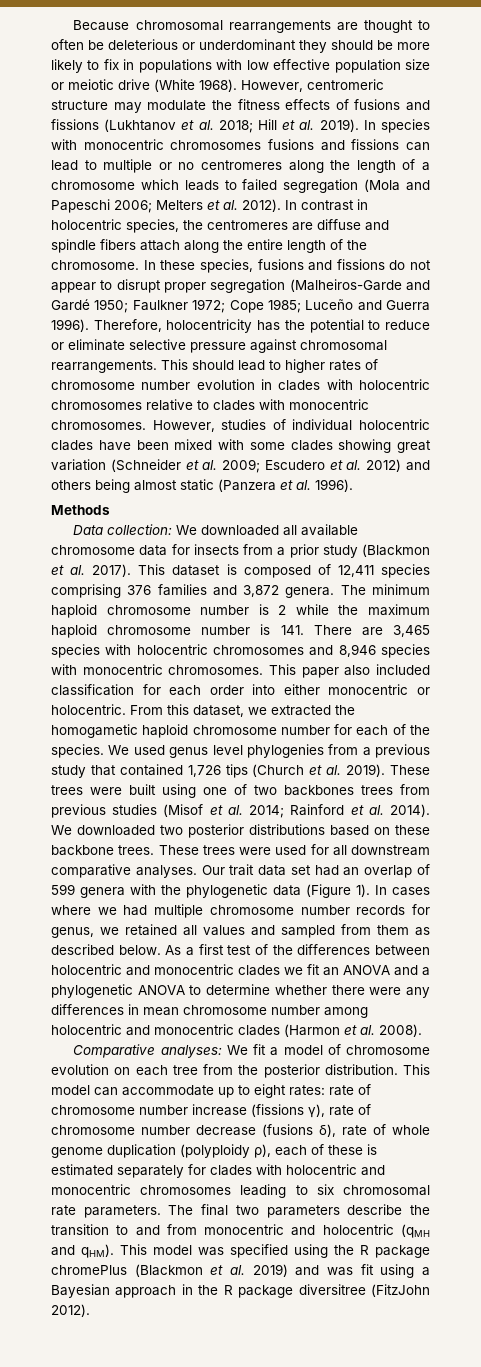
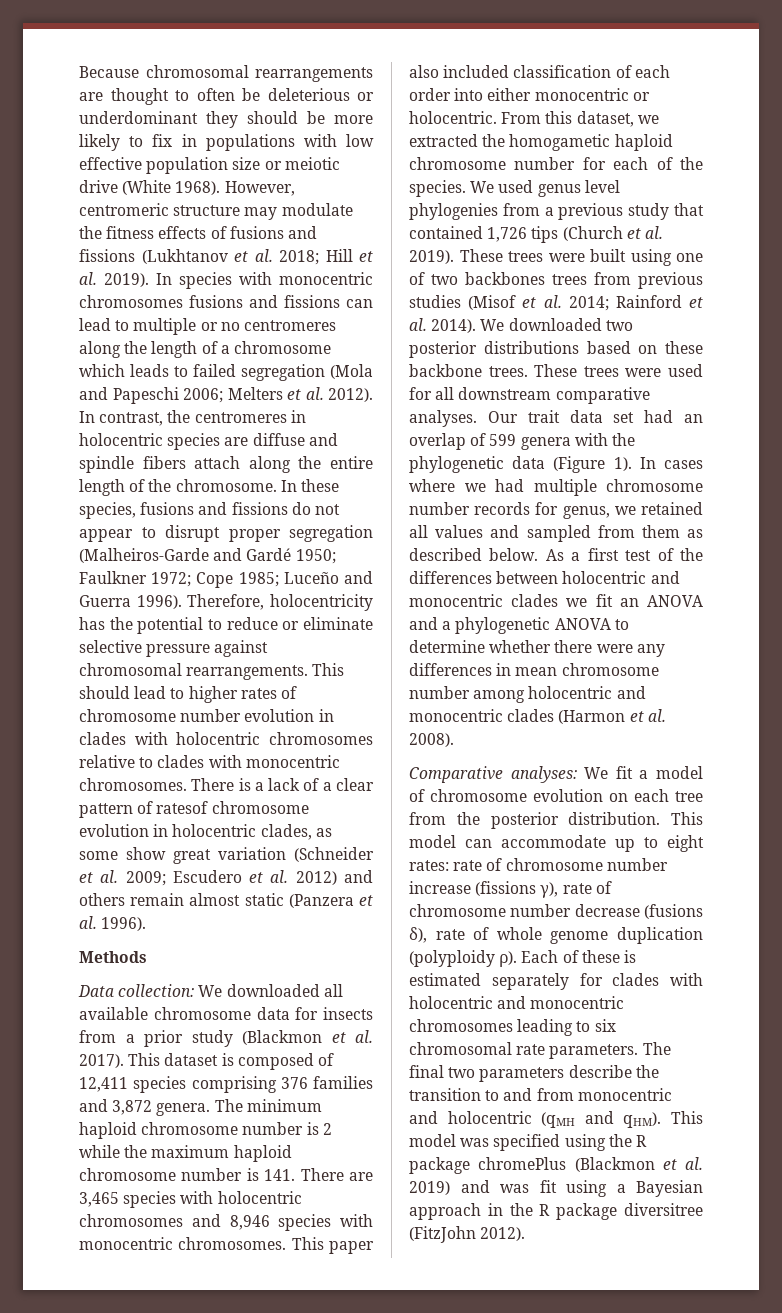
- In contrast in holocentric species, the centromeres are diffuse and spindle fibers attach along the entire length of the chromosome.
+ In contrast, the centromeres in holocentric species are diffuse and spindle fibers attach along the entire length of the chromosome.
- However, studies of individual holocentric clades have been mixed with some clades showing great variation (Schneider et al. 2009; Escudero et al. 2012) and others being almost static (Panzera et al. 1996).
+ There is a lack of a clear pattern of ratesof chromosome evolution in holocentric clades, as some show great variation (Schneider et al. 2009; Escudero et al. 2012) and others remain almost static (Panzera et al. 1996).
- This paper also included classification for each order into either monocentric or holocentric.
+ This paper also included classification of each order into either monocentric or holocentric.
- This model can accommodate up to eight rates: rate of chromosome number increase (fissions γ), rate of chromosome number decrease (fusions δ), rate of whole genome duplication (polyploidy ρ), each of these is estimated separately for clades with holocentric and monocentric chromosomes leading to six chromosomal rate parameters.
+ This model can accommodate up to eight rates: rate of chromosome number increase (fissions γ), rate of chromosome number decrease (fusions δ), rate of whole genome duplication (polyploidy ρ). Each of these is estimated separately for clades with holocentric and monocentric chromosomes leading to six chromosomal rate parameters.

